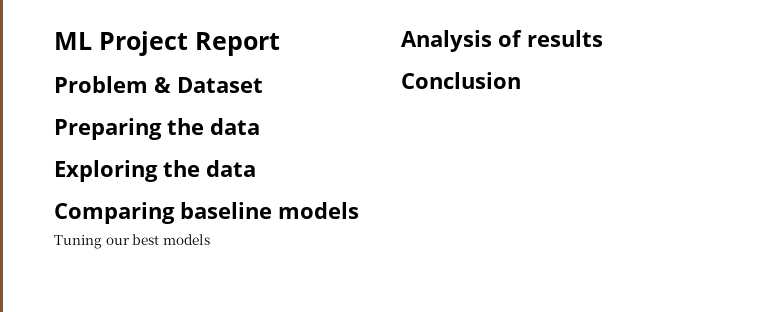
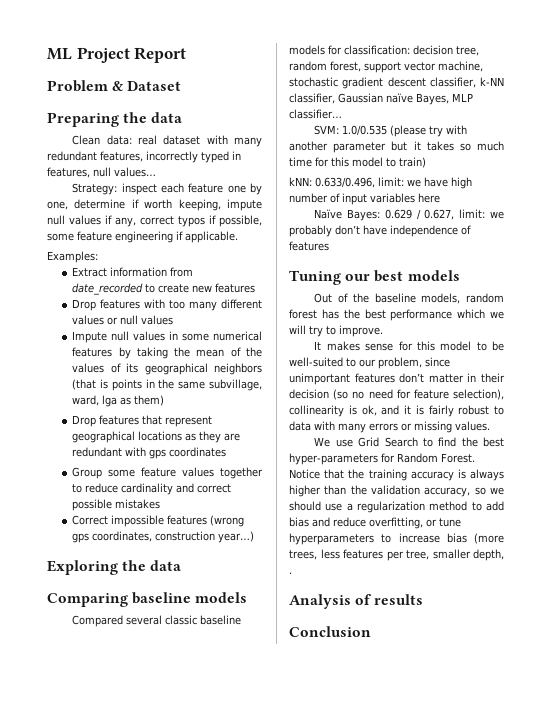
+ Clean data: real dataset with many redundant features, incorrectly typed in features, null values…
+ Strategy: inspect each feature one by one, determine if worth keeping, impute null values if any, correct typos if possible, some feature engineering if applicable.
+ Examples:
+ Extract information from date_recorded to create new features
+ Drop features with too many different values or null values
+ Impute null values in some numerical features by taking the mean of the values of its geographical neighbors (that is points in the same subvillage, ward, lga as them)
+ Drop features that represent geographical locations as they are redundant with gps coordinates
+ Group some feature values together to reduce cardinality and correct possible mistakes
+ Correct impossible features (wrong gps coordinates, construction year…)
+ Compared several classic baseline models for classification: decision tree, random forest, support vector machine, stochastic gradient descent classifier, k-NN classifier, Gaussian naïve Bayes, MLP classifier…
+ SVM: 1.0/0.535 (please try with another parameter but it takes so much time for this model to train)
+ kNN: 0.633/0.496, limit: we have high number of input variables here
+ Naïve Bayes: 0.629 / 0.627, limit: we probably don’t have independence of features
  Tuning our best models
+ Out of the baseline models, random forest has the best performance which we will try to improve.
+ It makes sense for this model to be well-suited to our problem, since unimportant features don’t matter in their decision (so no need for feature selection), collinearity is ok, and it is fairly robust to data with many errors or missing values.
+ We use Grid Search to find the best hyper-parameters for Random Forest. Notice that the training accuracy is always higher than the validation accuracy, so we should use a regularization method to add bias and reduce overfitting, or tune hyperparameters to increase bias (more trees, less features per tree, smaller depth, .

